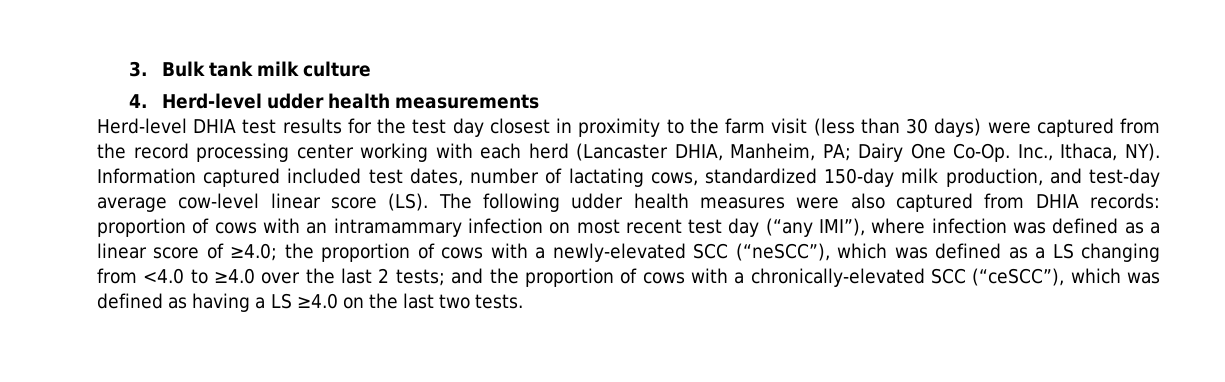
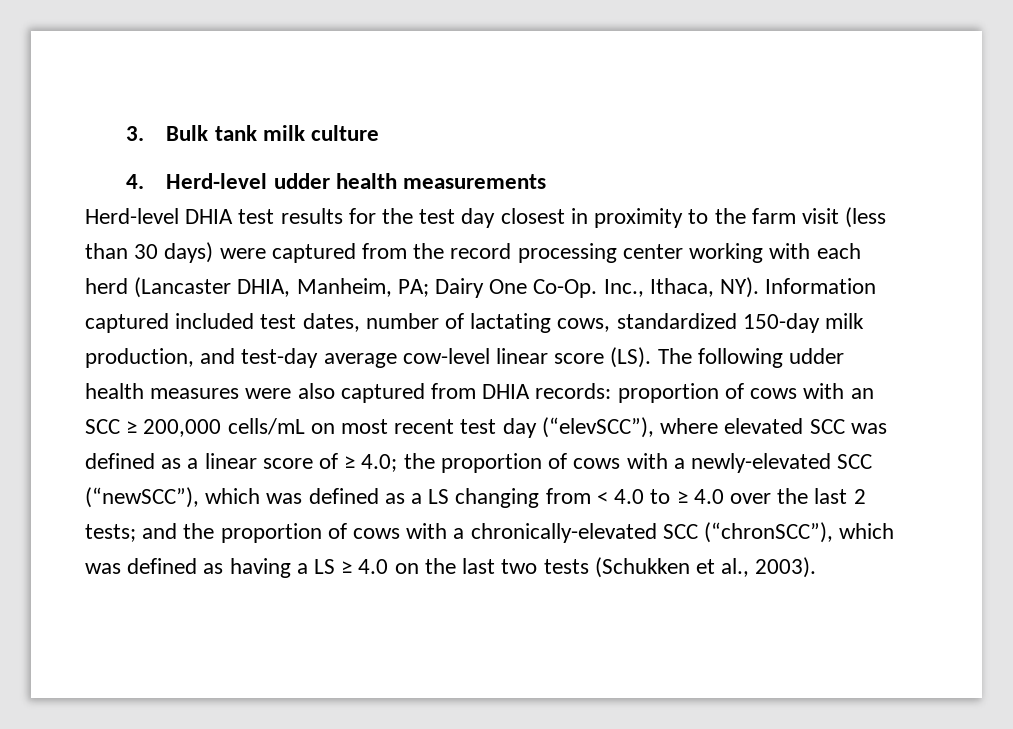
- proportion of cows with an intramammary infection on most recent test day (“any IMI”), where infection was defined as a linear score of ≥4.0;
+ proportion of cows with an SCC ≥ 200,000 cells/mL on most recent test day (“elevSCC”), where elevated SCC was defined as a linear score of ≥ 4.0;
- the proportion of cows with a newly-elevated SCC (“neSCC”), which was defined as a LS changing from <4.0 to ≥4.0 over the last 2 tests;
+ the proportion of cows with a newly-elevated SCC (“newSCC”), which was defined as a LS changing from < 4.0 to ≥ 4.0 over the last 2 tests;
- and the proportion of cows with a chronically-elevated SCC (“ceSCC”), which was defined as having a LS ≥4.0 on the last two tests.
+ and the proportion of cows with a chronically-elevated SCC (“chronSCC”), which was defined as having a LS ≥ 4.0 on the last two tests (Schukken et al., 2003).

